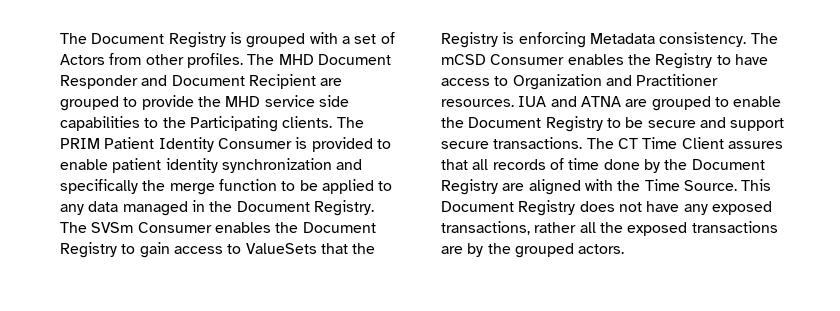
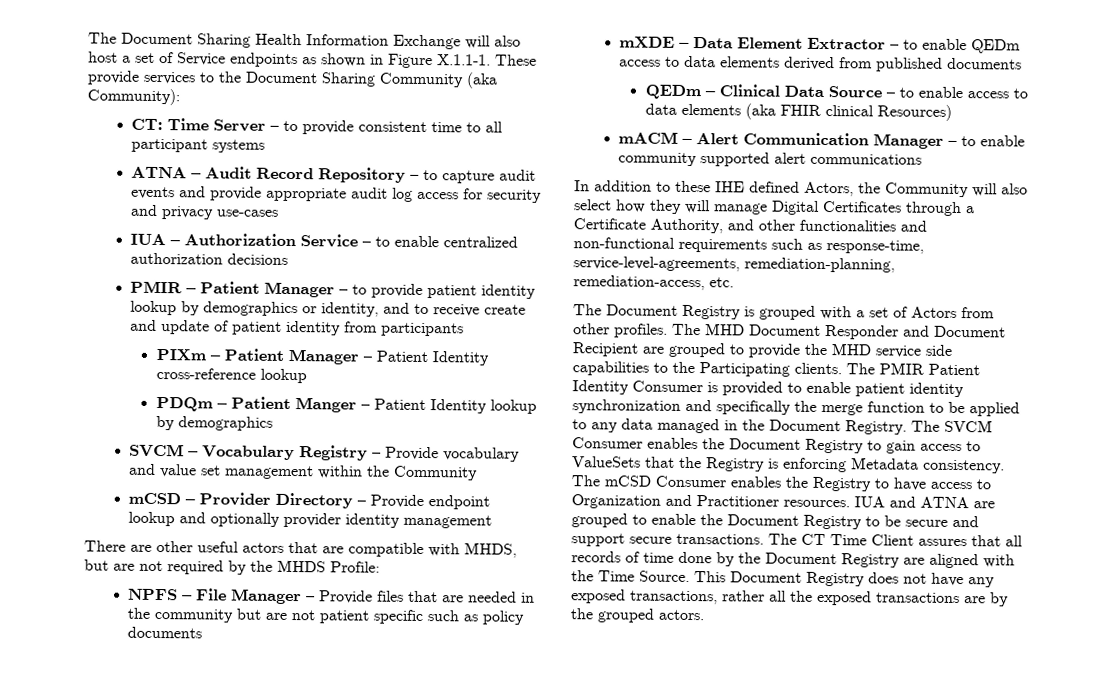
+ The Document Sharing Health Information Exchange will also host a set of Service endpoints as shown in Figure X.1.1-1. These provide services to the Document Sharing Community (aka Community):
+ CT: Time Server – to provide consistent time to all participant systems
+ ATNA – Audit Record Repository – to capture audit events and provide appropriate audit log access for security and privacy use-cases
+ IUA – Authorization Service – to enable centralized authorization decisions
+ PMIR – Patient Manager – to provide patient identity lookup by demographics or identity, and to receive create and update of patient identity from participants
+ PIXm – Patient Manager – Patient Identity cross-reference lookup
+ PDQm – Patient Manger – Patient Identity lookup by demographics
+ SVCM – Vocabulary Registry – Provide vocabulary and value set management within the Community
+ mCSD – Provider Directory – Provide endpoint lookup and optionally provider identity management
+ There are other useful actors that are compatible with MHDS, but are not required by the MHDS Profile:
+ NPFS – File Manager – Provide files that are needed in the community but are not patient specific such as policy documents
+ mXDE – Data Element Extractor – to enable QEDm access to data elements derived from published documents
+ QEDm – Clinical Data Source – to enable access to data elements (aka FHIR clinical Resources)
+ mACM – Alert Communication Manager – to enable community supported alert communications
+ In addition to these IHE defined Actors, the Community will also select how they will manage Digital Certificates through a Certificate Authority, and other functionalities and non-functional requirements such as response-time, service-level-agreements, remediation-planning, remediation-access, etc.
- The PRIM Patient Identity Consumer is provided to enable patient identity synchronization and specifically the merge function to be applied to any data managed in the Document Registry.
+ The PMIR Patient Identity Consumer is provided to enable patient identity synchronization and specifically the merge function to be applied to any data managed in the Document Registry.
- The SVSm Consumer enables the Document Registry to gain access to ValueSets that the Registry is enforcing Metadata consistency.
+ The SVCM Consumer enables the Document Registry to gain access to ValueSets that the Registry is enforcing Metadata consistency.

